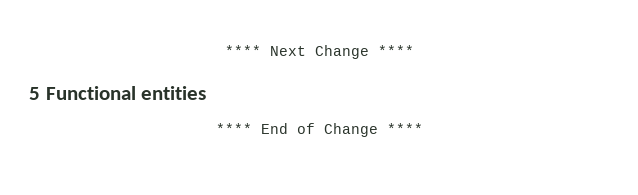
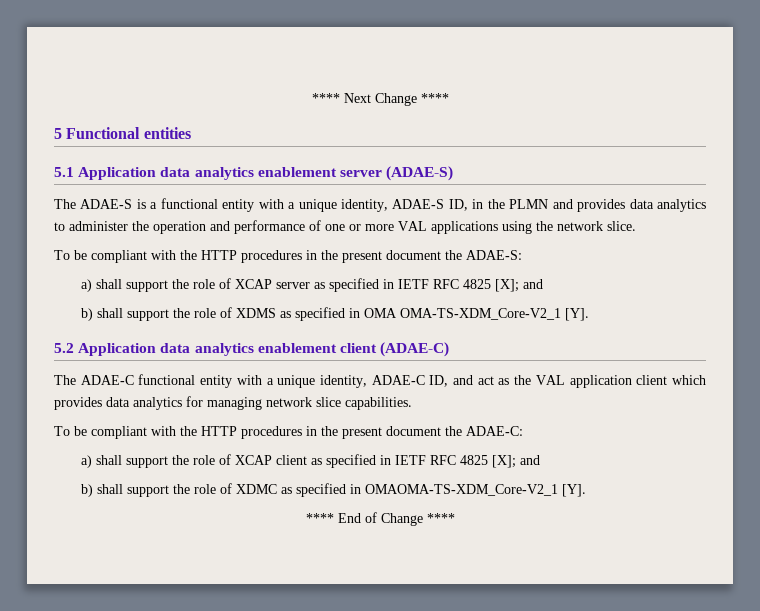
+ 5.1 Application data analytics enablement server (ADAE-S)
+ The ADAE-S is a functional entity with a unique identity, ADAE-S ID, in the PLMN and provides data analytics to administer the operation and performance of one or more VAL applications using the network slice.
+ To be compliant with the HTTP procedures in the present document the ADAE-S:
+ a) shall support the role of XCAP server as specified in IETF RFC 4825 [X]; and
+ b) shall support the role of XDMS as specified in OMA OMA-TS-XDM_Core-V2_1 [Y].
+ 5.2 Application data analytics enablement client (ADAE-C)
+ The ADAE-C functional entity with a unique identity, ADAE-C ID, and act as the VAL application client which provides data analytics for managing network slice capabilities.
+ To be compliant with the HTTP procedures in the present document the ADAE-C:
+ a) shall support the role of XCAP client as specified in IETF RFC 4825 [X]; and
+ b) shall support the role of XDMC as specified in OMAOMA-TS-XDM_Core-V2_1 [Y].

